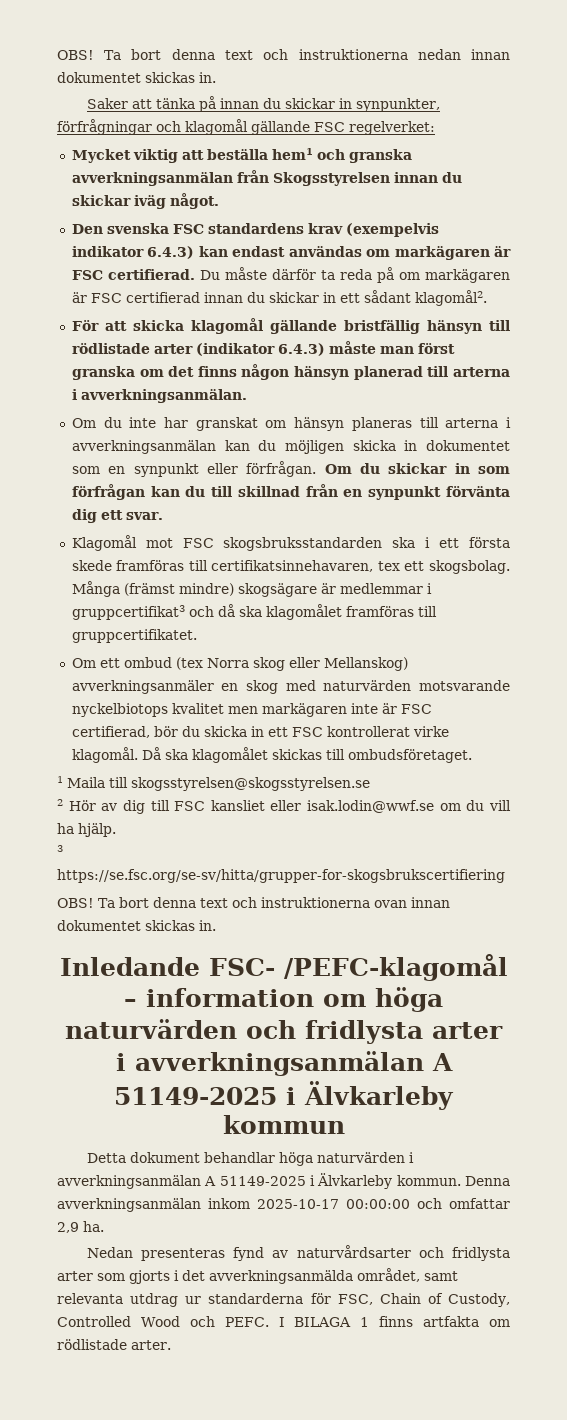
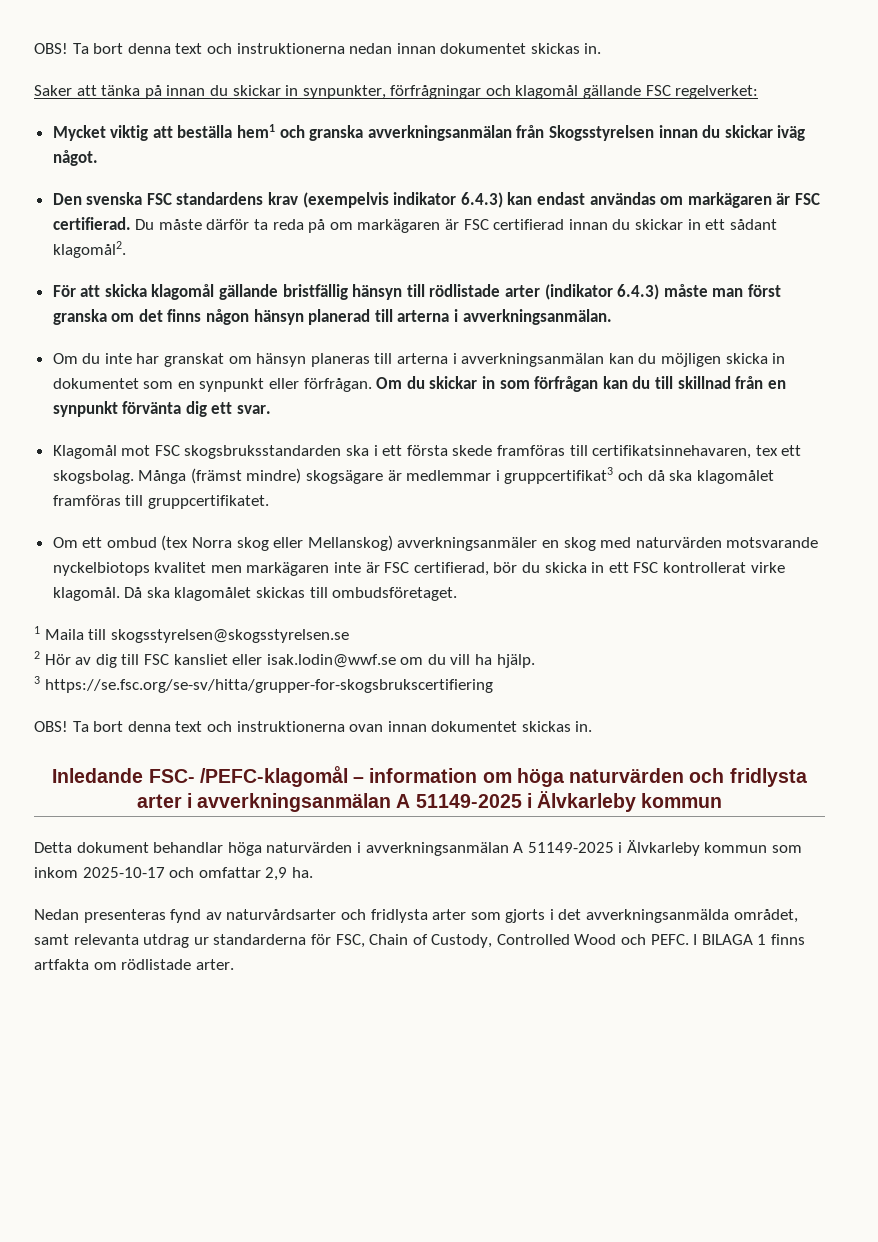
- Detta dokument behandlar höga naturvärden i avverkningsanmälan A 51149-2025 i Älvkarleby kommun. Denna avverkningsanmälan inkom 2025-10-17 00:00:00 och omfattar 2,9 ha.
+ Detta dokument behandlar höga naturvärden i avverkningsanmälan A 51149-2025 i Älvkarleby kommun som inkom 2025-10-17 och omfattar 2,9 ha.

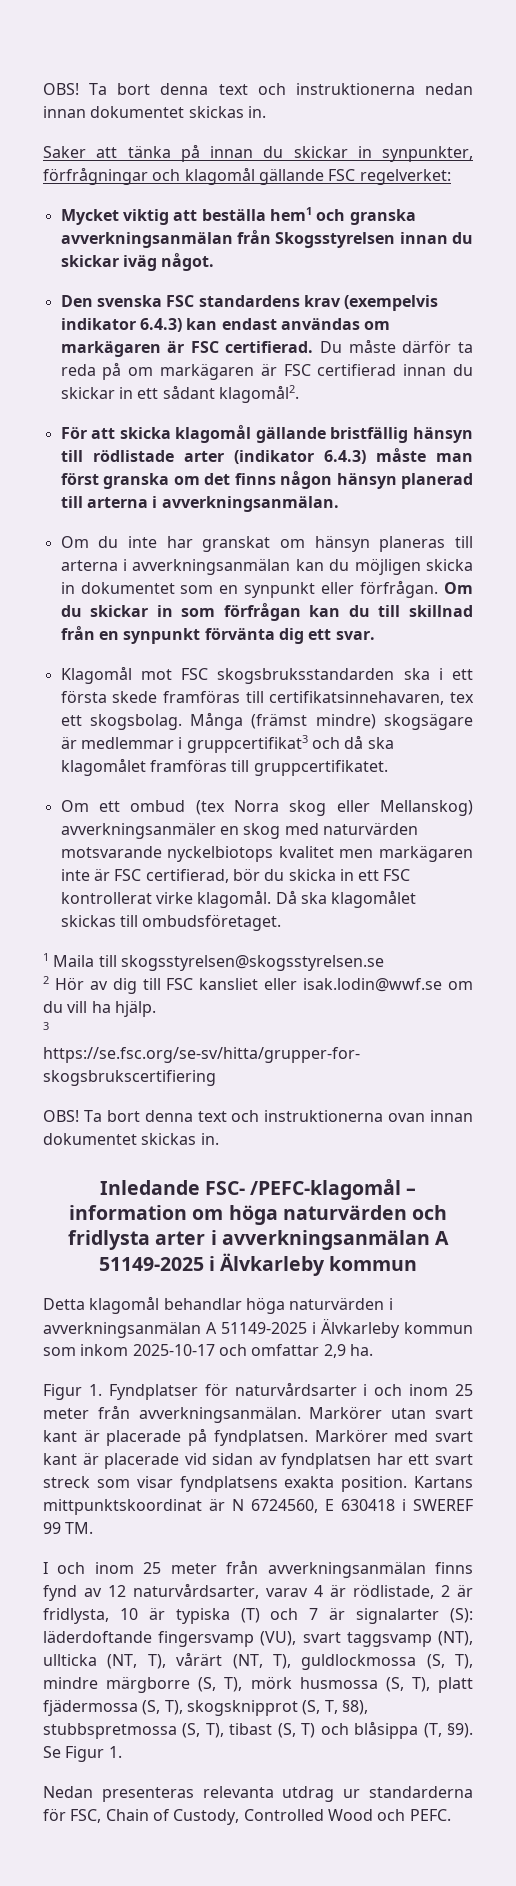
- Detta dokument behandlar höga naturvärden i avverkningsanmälan A 51149-2025 i Älvkarleby kommun som inkom 2025-10-17 och omfattar 2,9 ha.
+ Detta klagomål behandlar höga naturvärden i avverkningsanmälan A 51149-2025 i Älvkarleby kommun som inkom 2025-10-17 och omfattar 2,9 ha.
- Nedan presenteras fynd av naturvårdsarter och fridlysta arter som gjorts i det avverkningsanmälda området, samt relevanta utdrag ur standarderna för FSC, Chain of Custody, Controlled Wood och PEFC. I BILAGA 1 finns artfakta om rödlistade arter.
+ Figur 1. Fyndplatser för naturvårdsarter i och inom 25 meter från avverkningsanmälan. Markörer utan svart kant är placerade på fyndplatsen. Markörer med svart kant är placerade vid sidan av fyndplatsen har ett svart streck som visar fyndplatsens exakta position. Kartans mittpunktskoordinat är N 6724560, E 630418 i SWEREF 99 TM.
+ I och inom 25 meter från avverkningsanmälan finns fynd av 12 naturvårdsarter, varav 4 är rödlistade, 2 är fridlysta, 10 är typiska (T) och 7 är signalarter (S): läderdoftande fingersvamp (VU), svart taggsvamp (NT), ullticka (NT, T), vårärt (NT, T), guldlockmossa (S, T), mindre märgborre (S, T), mörk husmossa (S, T), platt fjädermossa (S, T), skogsknipprot (S, T, §8), stubbspretmossa (S, T), tibast (S, T) och blåsippa (T, §9). Se Figur 1.
+ Nedan presenteras relevanta utdrag ur standarderna för FSC, Chain of Custody, Controlled Wood och PEFC.

